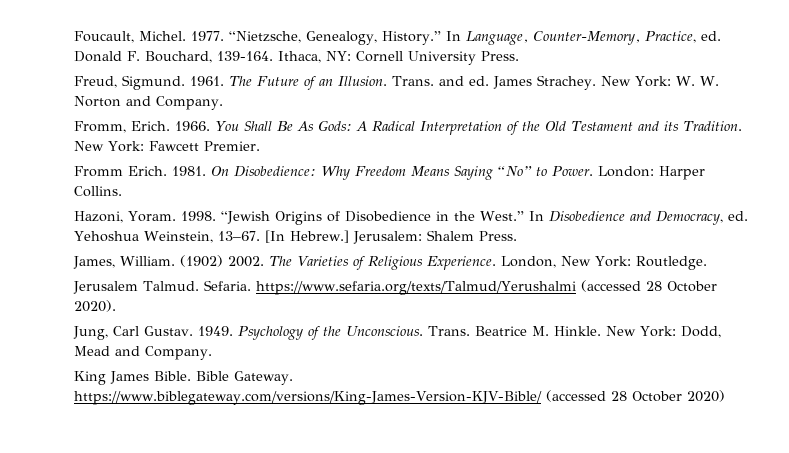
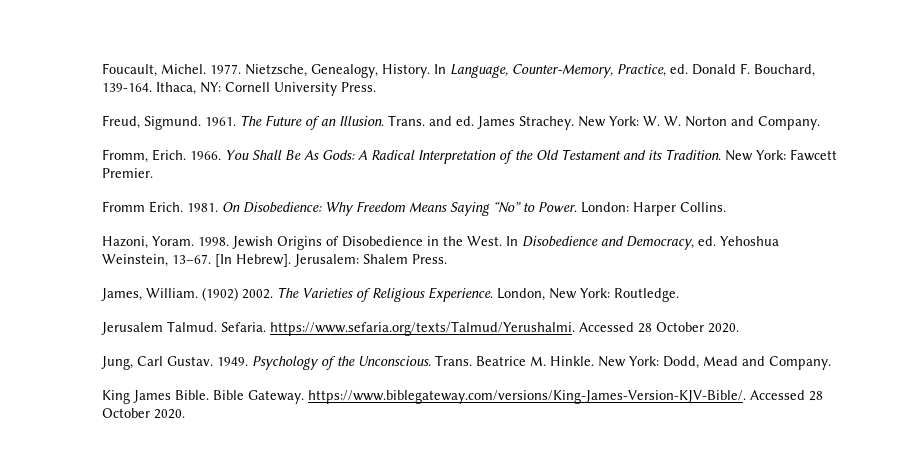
- “Nietzsche, Genealogy, History.”
+ Nietzsche, Genealogy, History.
- “Jewish Origins of Disobedience in the West.”
+ Jewish Origins of Disobedience in the West.
- [In Hebrew.]
+ [In Hebrew].
- Sefaria. https://www.sefaria.org/texts/Talmud/Yerushalmi (accessed 28 October 2020).
+ Sefaria. https://www.sefaria.org/texts/Talmud/Yerushalmi. Accessed 28 October 2020.
- Bible Gateway. https://www.biblegateway.com/versions/King-James-Version-KJV-Bible/ (accessed 28 October 2020)
+ Bible Gateway. https://www.biblegateway.com/versions/King-James-Version-KJV-Bible/. Accessed 28 October 2020.

